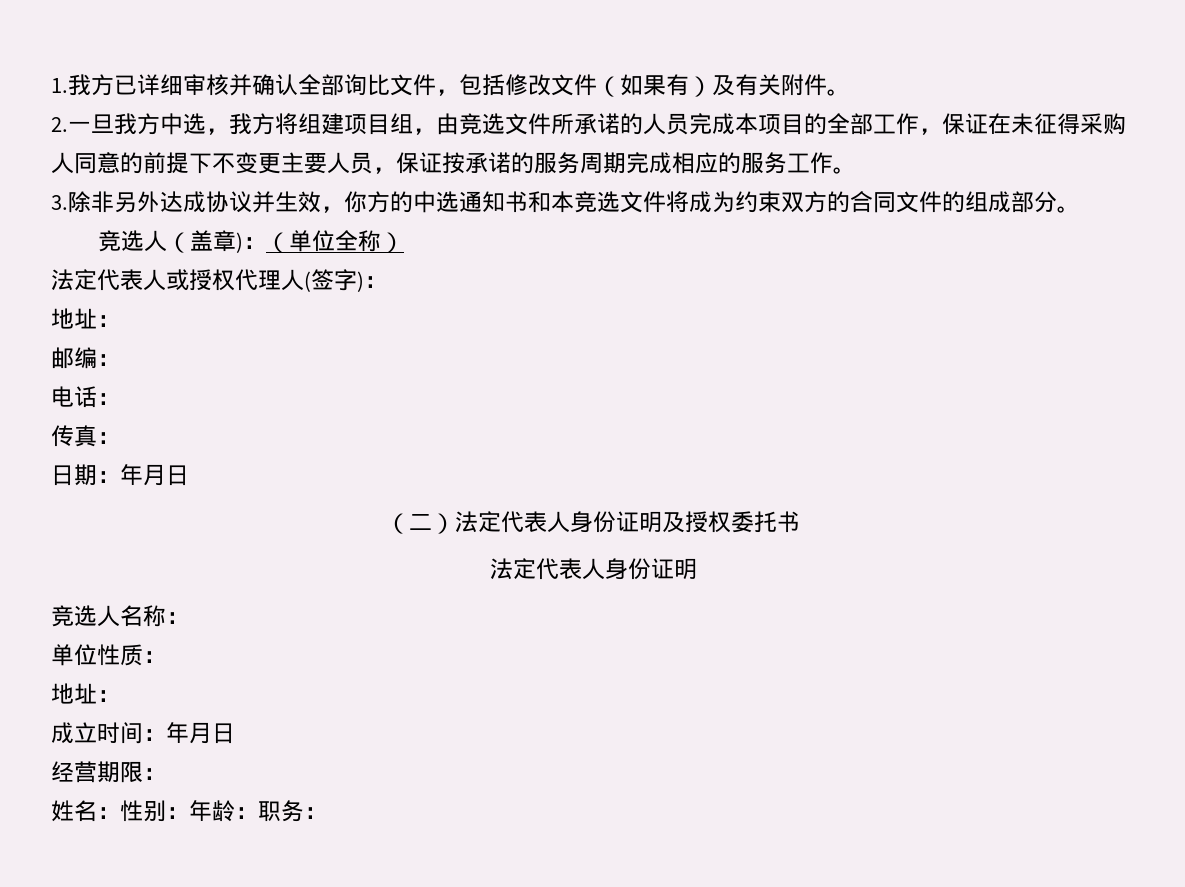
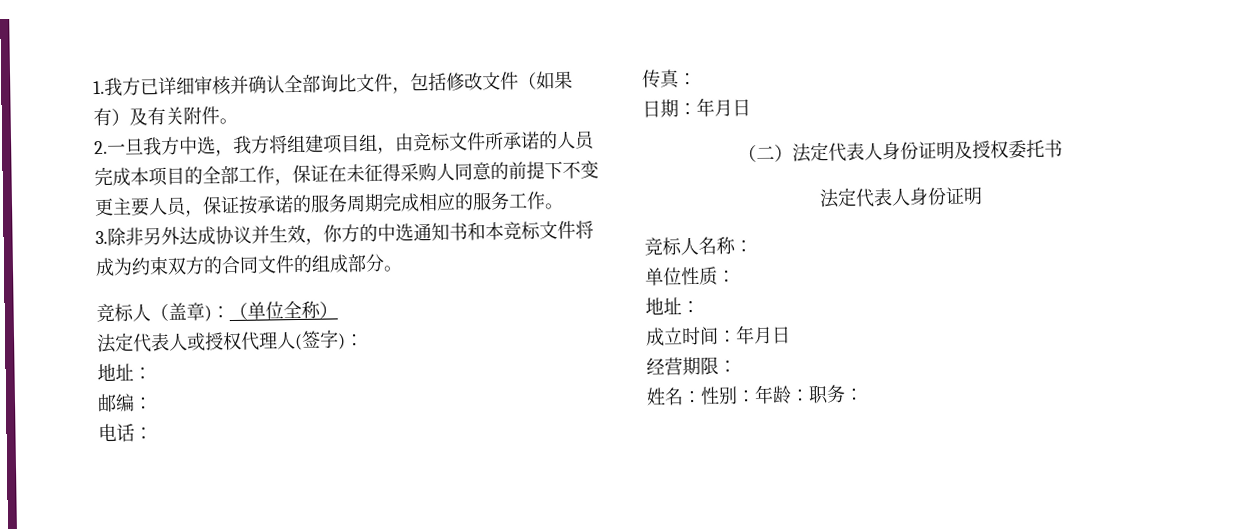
- 2.一旦我方中选，我方将组建项目组，由竞选文件所承诺的人员完成本项目的全部工作，保证在未征得采购人同意的前提下不变更主要人员，保证按承诺的服务周期完成相应的服务工作。
+ 2.一旦我方中选，我方将组建项目组，由竞标文件所承诺的人员完成本项目的全部工作，保证在未征得采购人同意的前提下不变更主要人员，保证按承诺的服务周期完成相应的服务工作。
- 3.除非另外达成协议并生效，你方的中选通知书和本竞选文件将成为约束双方的合同文件的组成部分。
+ 3.除非另外达成协议并生效，你方的中选通知书和本竞标文件将成为约束双方的合同文件的组成部分。
- 竞选人（盖章)：（单位全称）
+ 竞标人（盖章)：（单位全称）
- 竞选人名称：
+ 竞标人名称：

